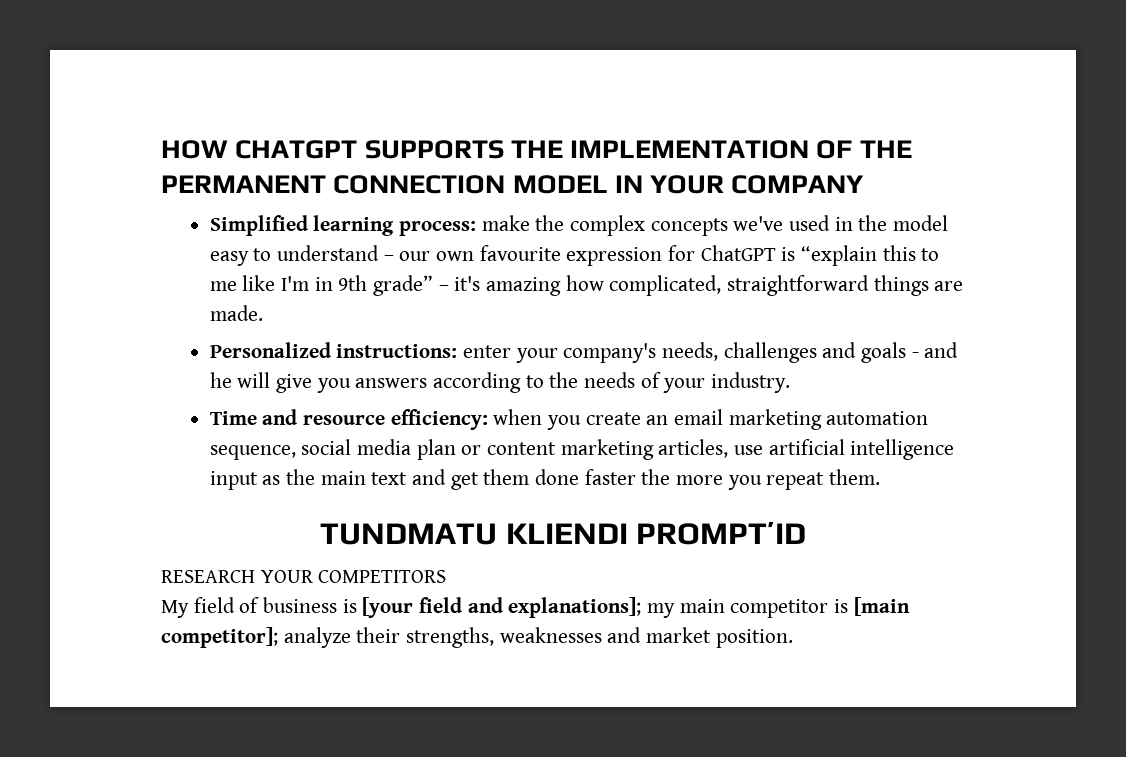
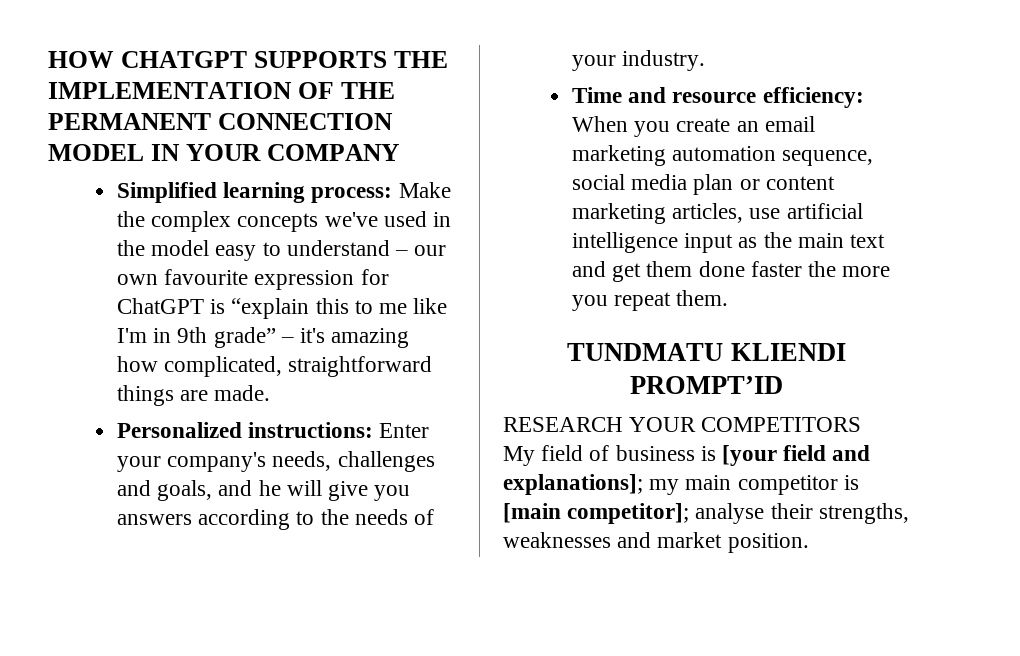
- Simplified learning process: make the complex concepts we've used in the model easy to understand – our own favourite expression for ChatGPT is “explain this to me like I'm in 9th grade” – it's amazing how complicated, straightforward things are made.
+ Simplified learning process: Make the complex concepts we've used in the model easy to understand – our own favourite expression for ChatGPT is “explain this to me like I'm in 9th grade” – it's amazing how complicated, straightforward things are made.
- Personalized instructions: enter your company's needs, challenges and goals - and he will give you answers according to the needs of your industry.
+ Personalized instructions: Enter your company's needs, challenges and goals, and he will give you answers according to the needs of your industry.
- Time and resource efficiency: when you create an email marketing automation sequence, social media plan or content marketing articles, use artificial intelligence input as the main text and get them done faster the more you repeat them.
+ Time and resource efficiency: When you create an email marketing automation sequence, social media plan or content marketing articles, use artificial intelligence input as the main text and get them done faster the more you repeat them.
- My field of business is [your field and explanations]; my main competitor is [main competitor]; analyze their strengths, weaknesses and market position.
+ My field of business is [your field and explanations]; my main competitor is [main competitor]; analyse their strengths, weaknesses and market position.

